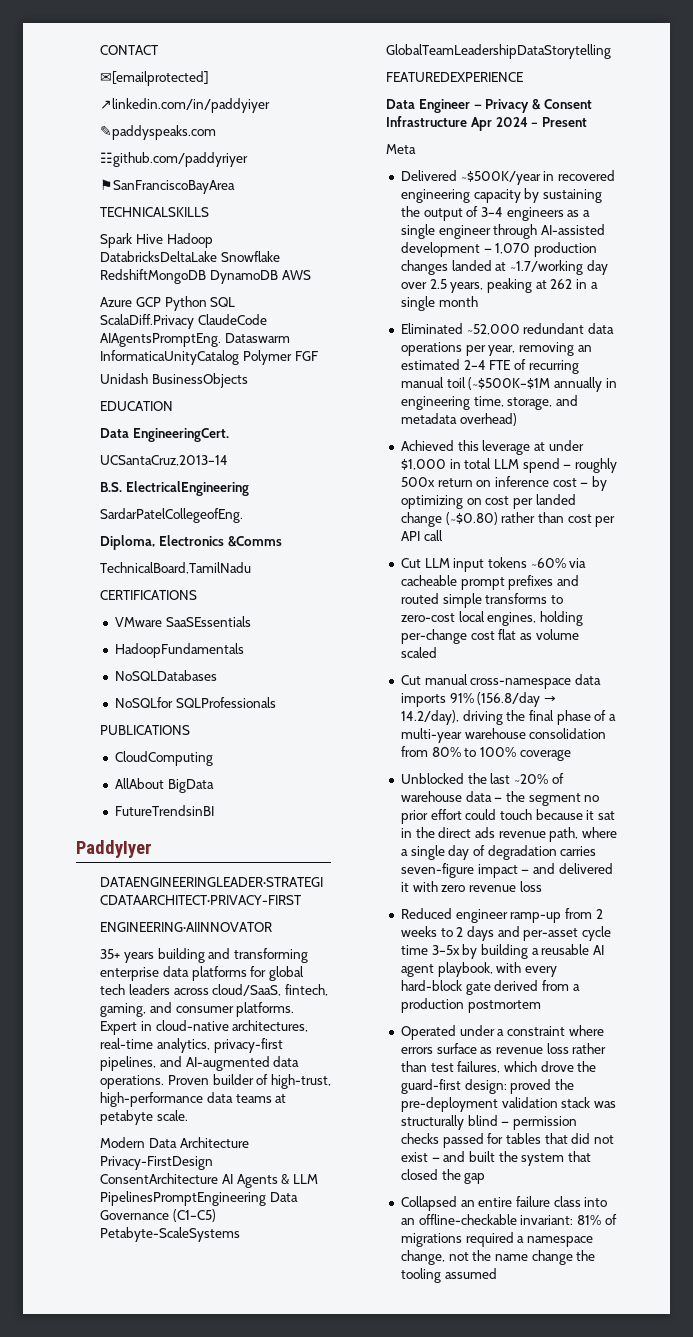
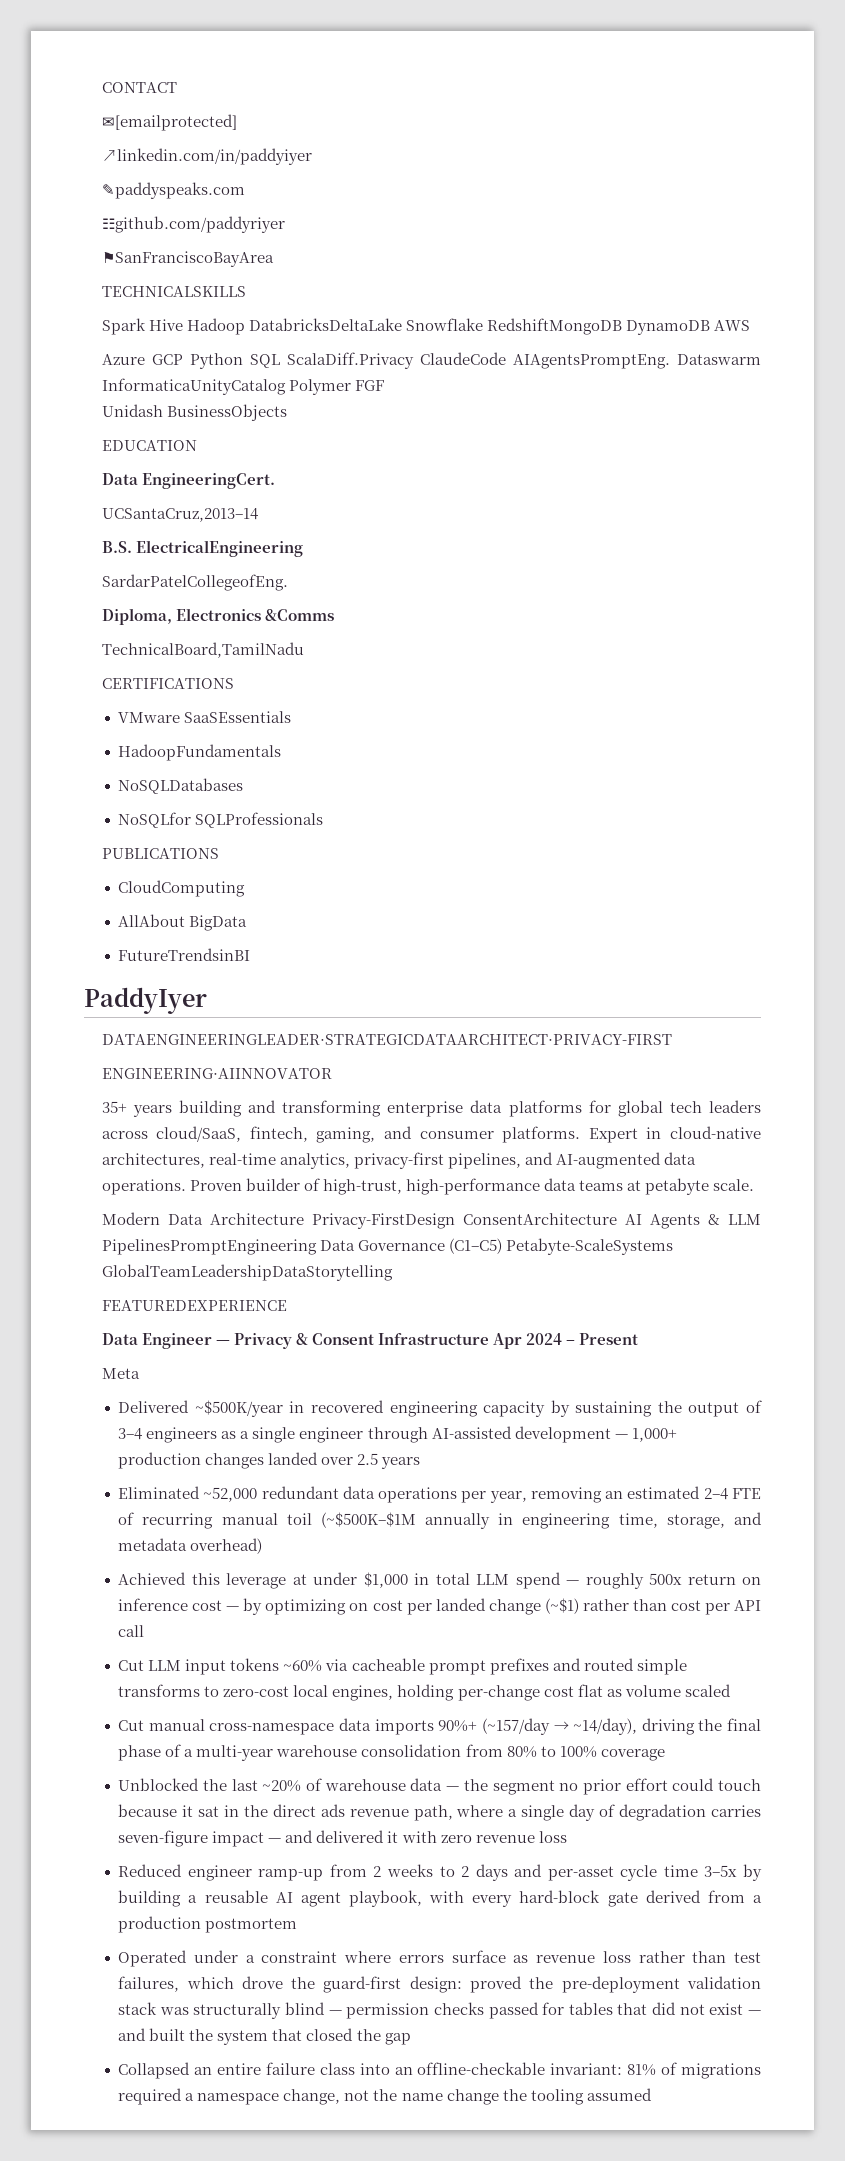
- Delivered ~$500K/year in recovered engineering capacity by sustaining the output of 3–4 engineers as a single engineer through AI-assisted development — 1,070 production changes landed at ~1.7/working day over 2.5 years, peaking at 262 in a single month
+ Delivered ~$500K/year in recovered engineering capacity by sustaining the output of 3–4 engineers as a single engineer through AI-assisted development — 1,000+ production changes landed over 2.5 years
- Achieved this leverage at under $1,000 in total LLM spend — roughly 500x return on inference cost — by optimizing on cost per landed change (~$0.80) rather than cost per API call
+ Achieved this leverage at under $1,000 in total LLM spend — roughly 500x return on inference cost — by optimizing on cost per landed change (~$1) rather than cost per API call
- Cut manual cross-namespace data imports 91% (156.8/day → 14.2/day), driving the final phase of a multi-year warehouse consolidation from 80% to 100% coverage
+ Cut manual cross-namespace data imports 90%+ (~157/day → ~14/day), driving the final phase of a multi-year warehouse consolidation from 80% to 100% coverage

